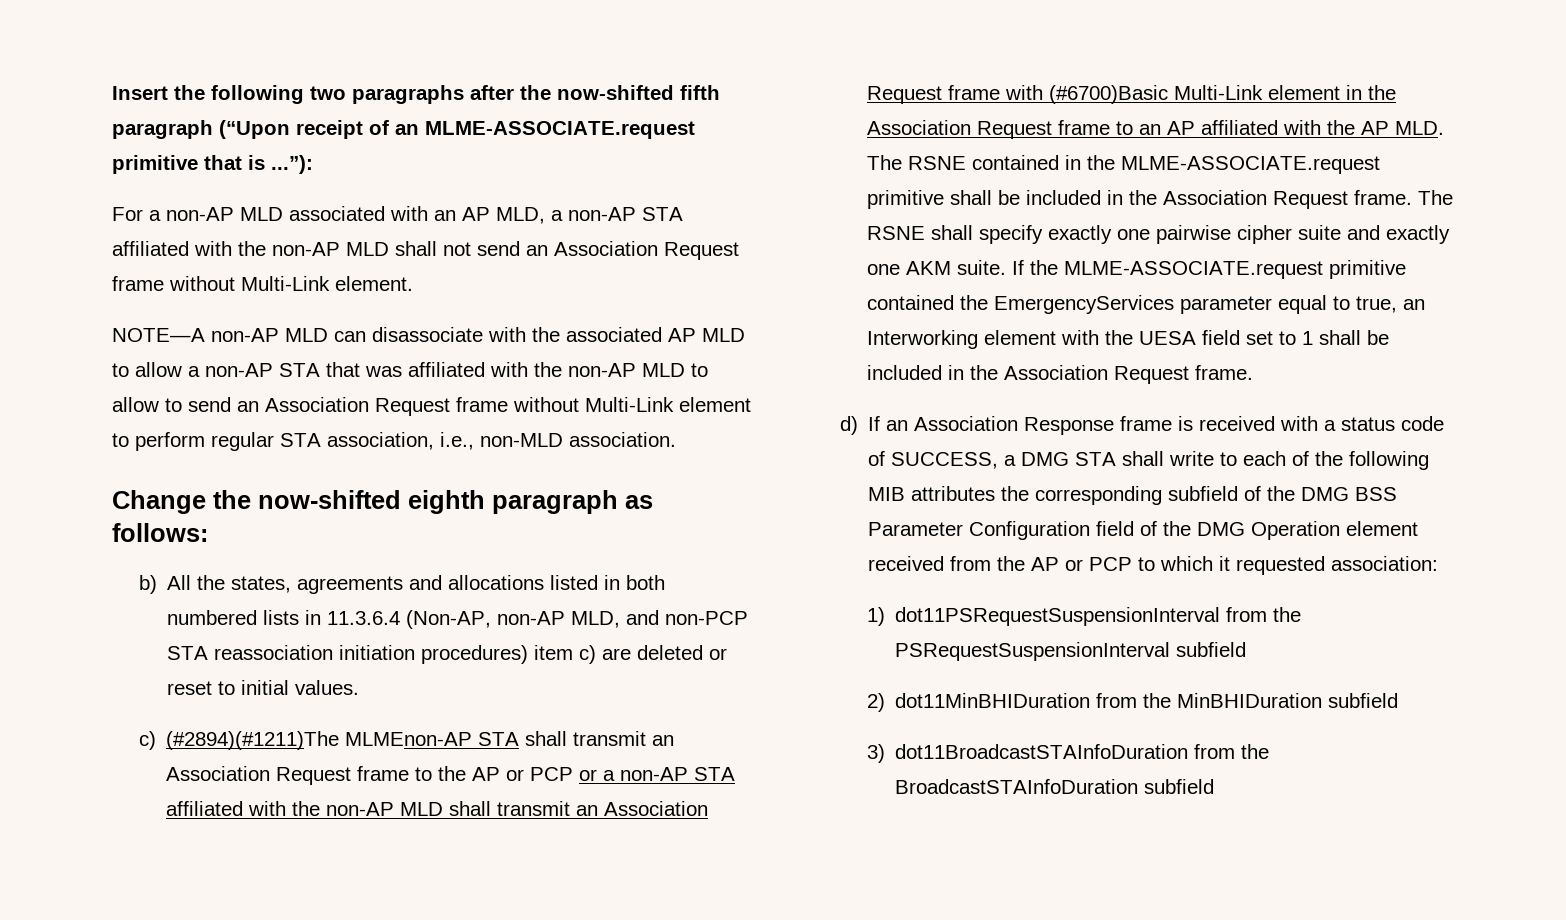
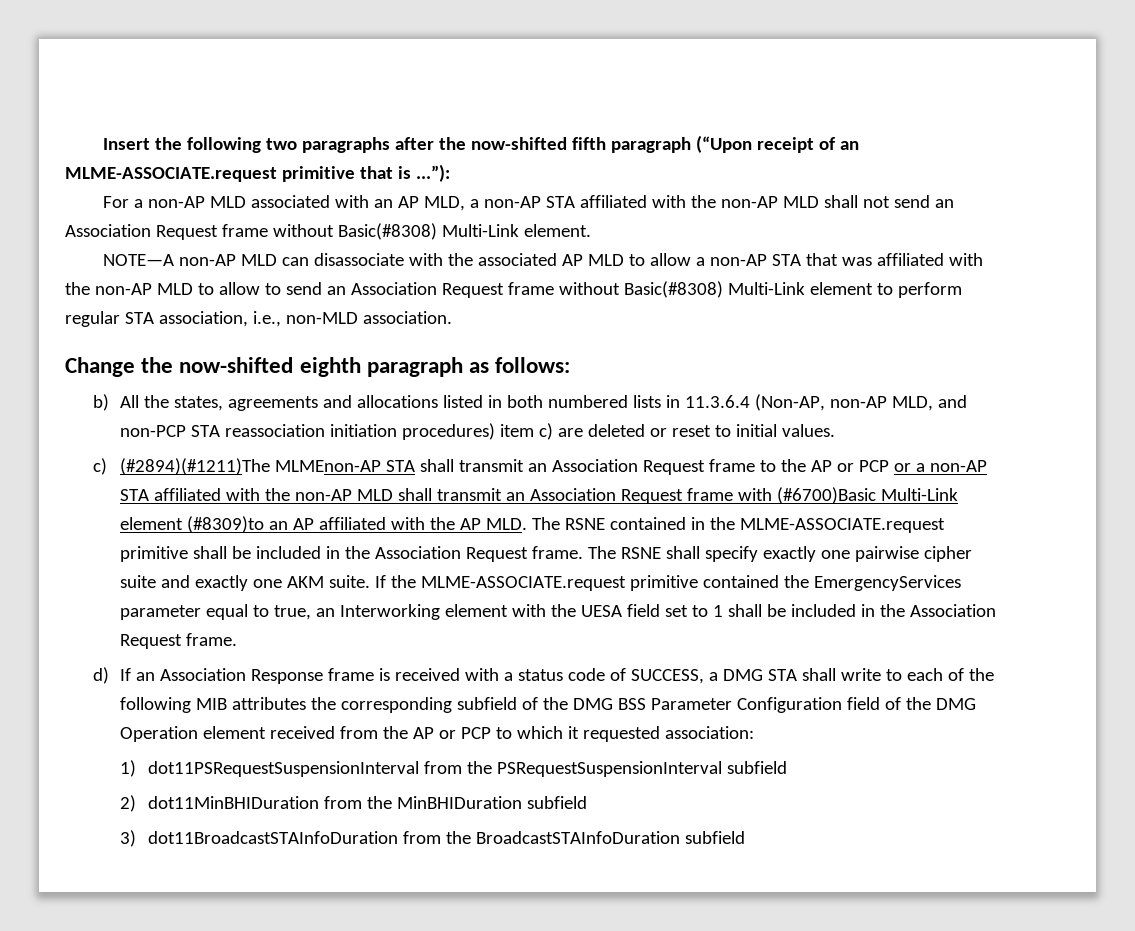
- For a non-AP MLD associated with an AP MLD, a non-AP STA affiliated with the non-AP MLD shall not send an Association Request frame without Multi-Link element.
+ For a non-AP MLD associated with an AP MLD, a non-AP STA affiliated with the non-AP MLD shall not send an Association Request frame without Basic(#8308) Multi-Link element.
- NOTE—A non-AP MLD can disassociate with the associated AP MLD to allow a non-AP STA that was affiliated with the non-AP MLD to allow to send an Association Request frame without Multi-Link element to perform regular STA association, i.e., non-MLD association.
+ NOTE—A non-AP MLD can disassociate with the associated AP MLD to allow a non-AP STA that was affiliated with the non-AP MLD to allow to send an Association Request frame without Basic(#8308) Multi-Link element to perform regular STA association, i.e., non-MLD association.
- c) (#2894)(#1211)The MLMEnon-AP STA shall transmit an Association Request frame to the AP or PCP or a non-AP STA affiliated with the non-AP MLD shall transmit an Association Request frame with (#6700)Basic Multi-Link element in the Association Request frame to an AP affiliated with the AP MLD. The RSNE contained in the MLME-ASSOCIATE.request primitive shall be included in the Association Request frame.
+ c) (#2894)(#1211)The MLMEnon-AP STA shall transmit an Association Request frame to the AP or PCP or a non-AP STA affiliated with the non-AP MLD shall transmit an Association Request frame with (#6700)Basic Multi-Link element (#8309)to an AP affiliated with the AP MLD. The RSNE contained in the MLME-ASSOCIATE.request primitive shall be included in the Association Request frame.

